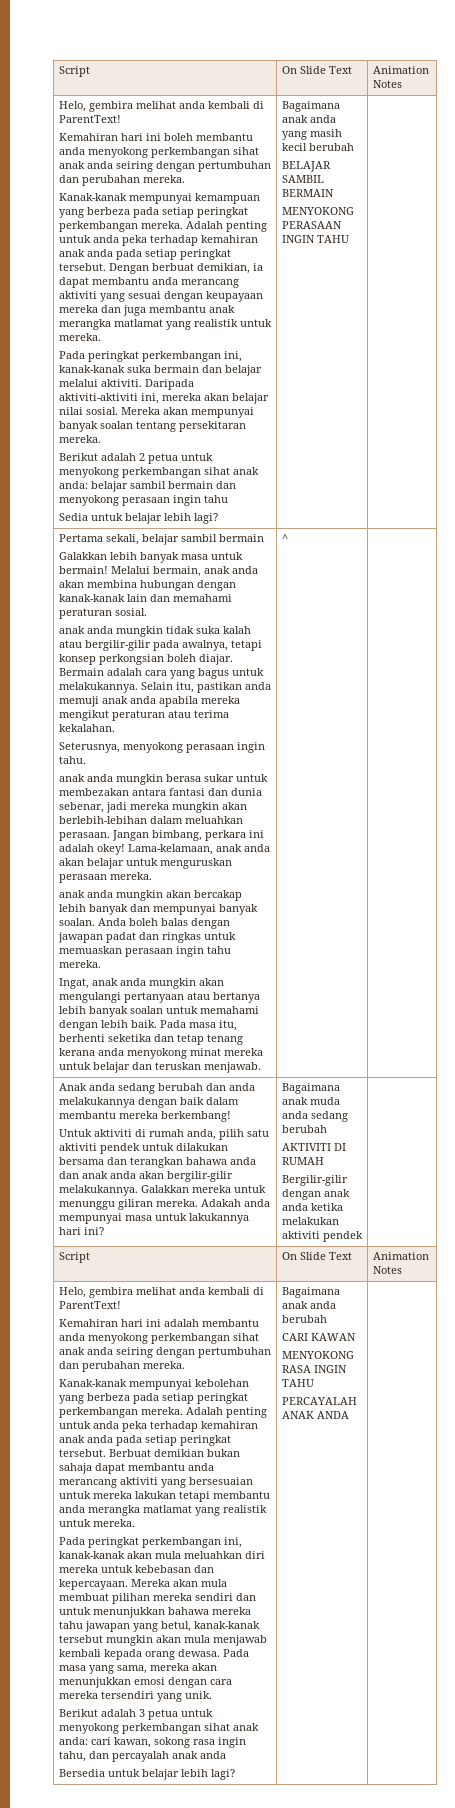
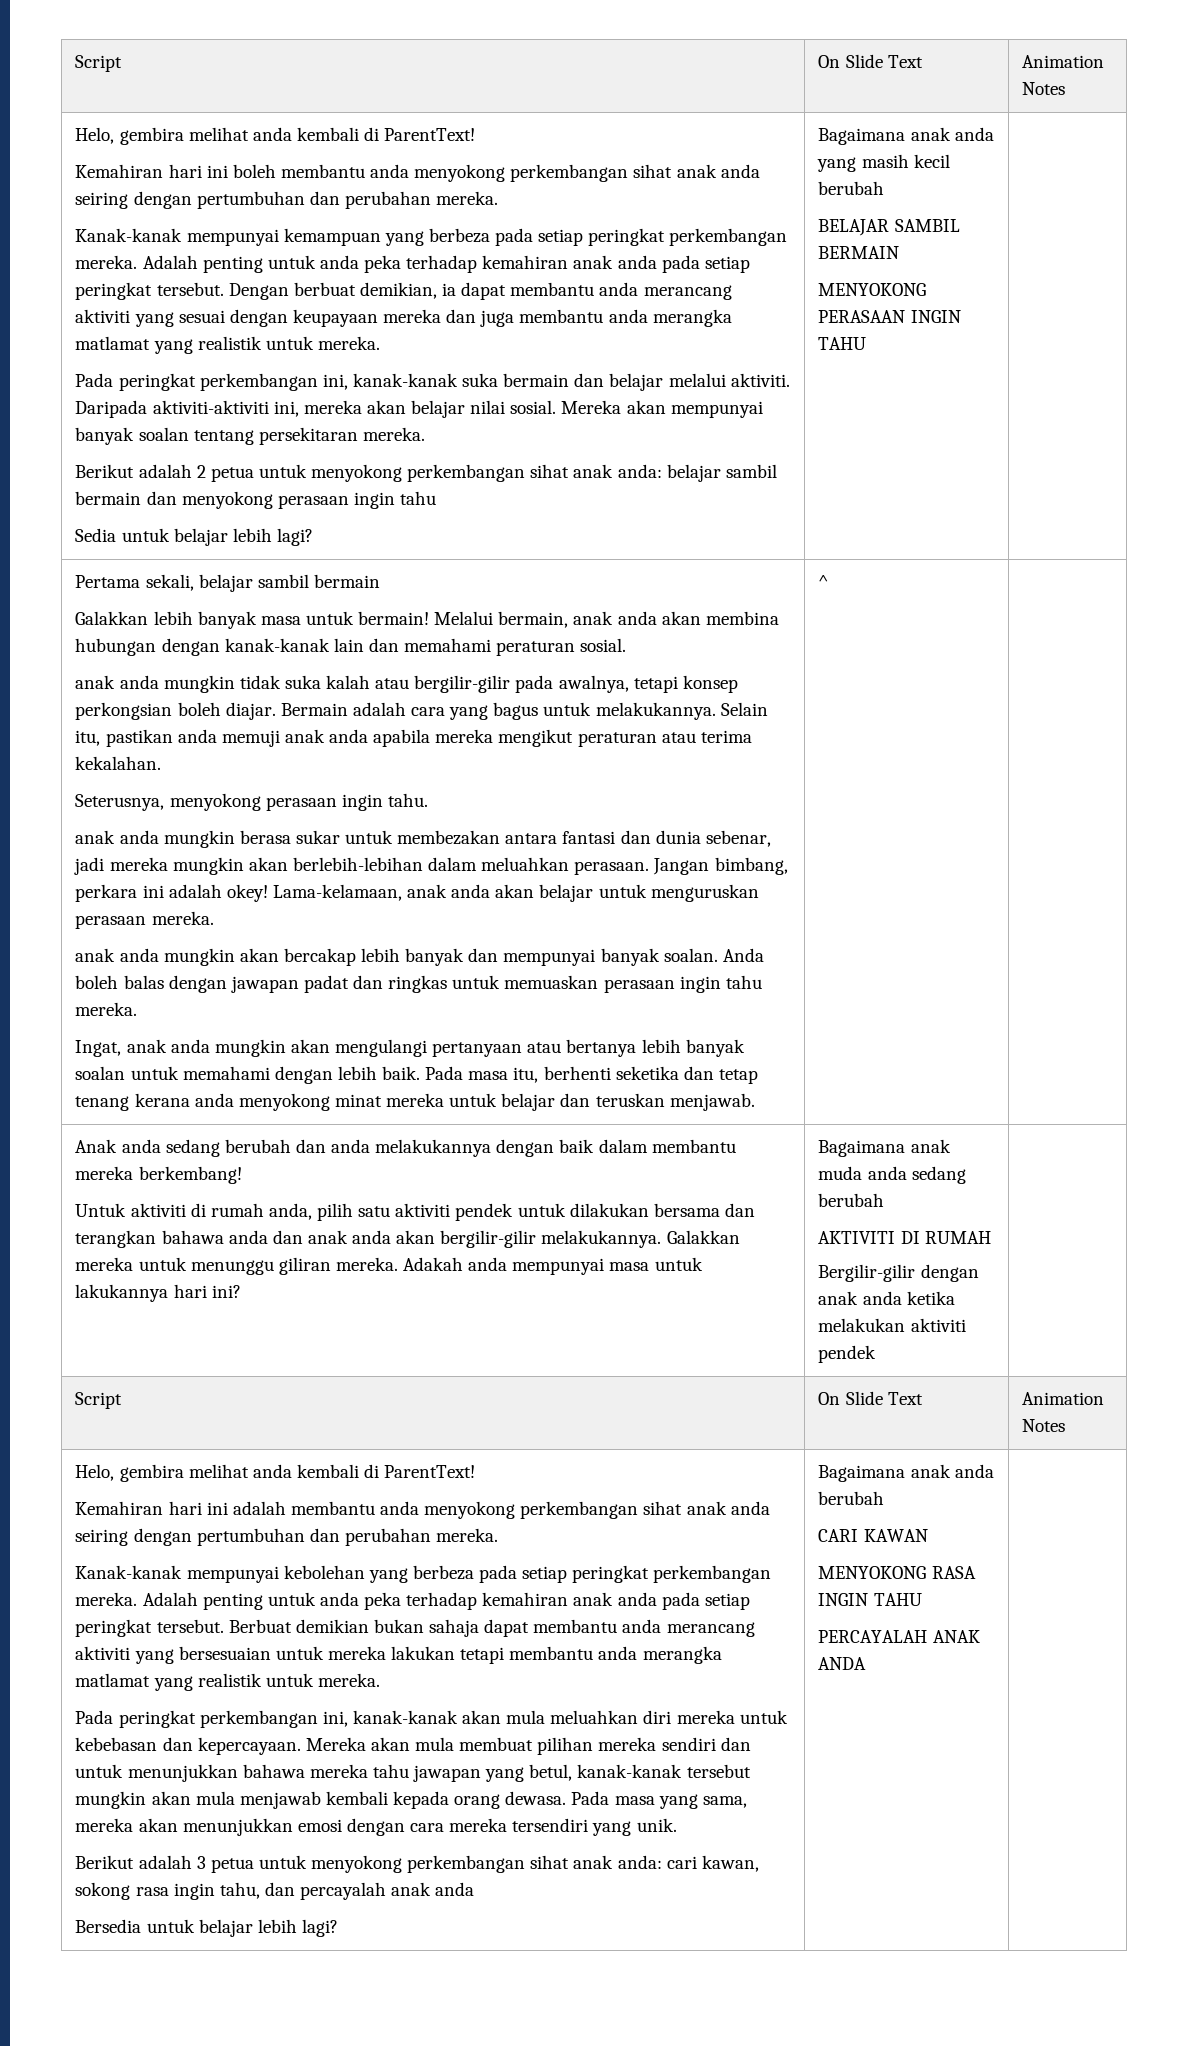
- Dengan berbuat demikian, ia dapat membantu anda merancang aktiviti yang sesuai dengan keupayaan mereka dan juga membantu anak merangka matlamat yang realistik untuk mereka.
+ Dengan berbuat demikian, ia dapat membantu anda merancang aktiviti yang sesuai dengan keupayaan mereka dan juga membantu anda merangka matlamat yang realistik untuk mereka.

